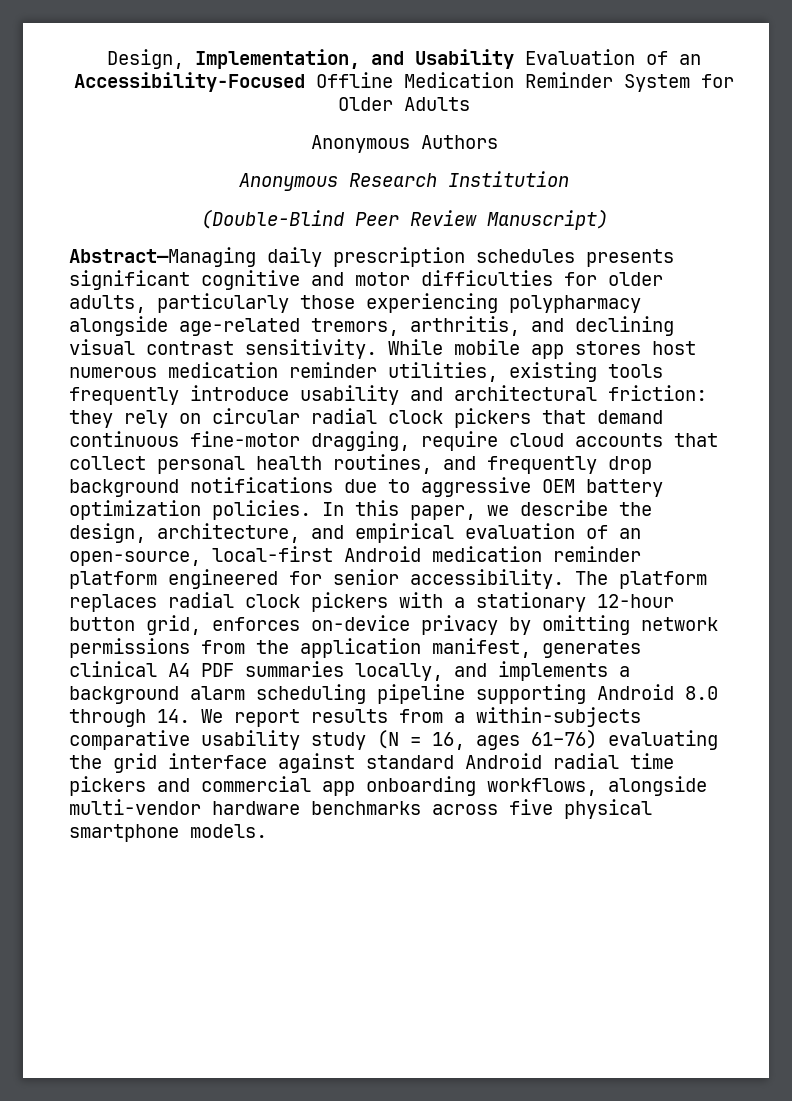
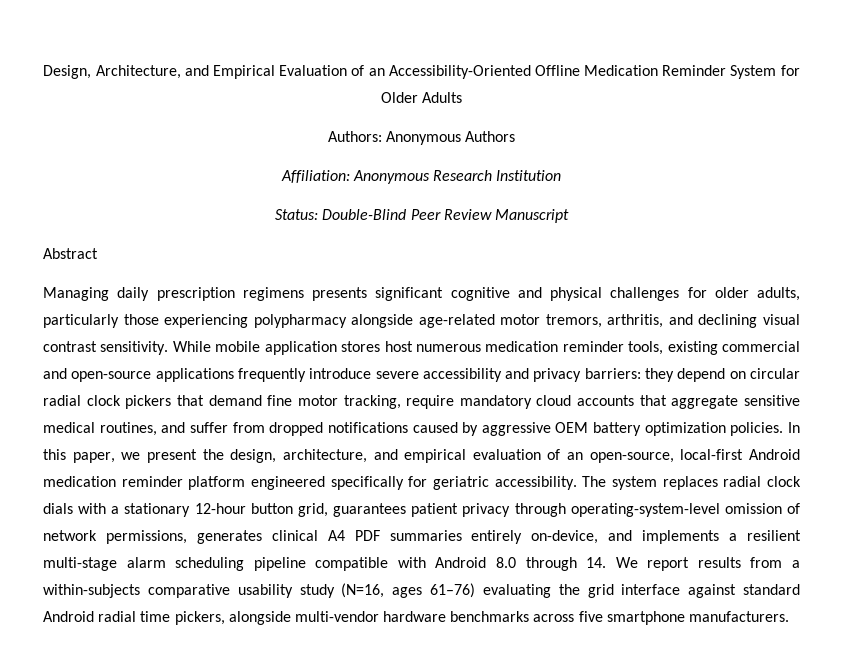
- Design, Implementation, and Usability Evaluation of an Accessibility-Focused Offline Medication Reminder System for Older Adults
+ Design, Architecture, and Empirical Evaluation of an Accessibility-Oriented Offline Medication Reminder System for Older Adults
- Anonymous Authors
+ Authors: Anonymous Authors
- Anonymous Research Institution
+ Affiliation: Anonymous Research Institution
- (Double-Blind Peer Review Manuscript)
- Abstract—Managing daily prescription schedules presents significant cognitive and motor difficulties for older adults, particularly those experiencing polypharmacy alongside age-related tremors, arthritis, and declining visual contrast sensitivity.
+ Status: Double-Blind Peer Review Manuscript
+ Abstract
+ Managing daily prescription regimens presents significant cognitive and physical challenges for older adults, particularly those experiencing polypharmacy alongside age-related motor tremors, arthritis, and declining visual contrast sensitivity.
- While mobile app stores host numerous medication reminder utilities, existing tools frequently introduce usability and architectural friction: they rely on circular radial clock pickers that demand continuous fine-motor dragging, require cloud accounts that collect personal health routines, and frequently drop background notifications due to aggressive OEM battery optimization policies.
+ While mobile application stores host numerous medication reminder tools, existing commercial and open-source applications frequently introduce severe accessibility and privacy barriers: they depend on circular radial clock pickers that demand fine motor tracking, require mandatory cloud accounts that aggregate sensitive medical routines, and suffer from dropped notifications caused by aggressive OEM battery optimization policies.
- In this paper, we describe the design, architecture, and empirical evaluation of an open-source, local-first Android medication reminder platform engineered for senior accessibility.
+ In this paper, we present the design, architecture, and empirical evaluation of an open-source, local-first Android medication reminder platform engineered specifically for geriatric accessibility.
- The platform replaces radial clock pickers with a stationary 12-hour button grid, enforces on-device privacy by omitting network permissions from the application manifest, generates clinical A4 PDF summaries locally, and implements a background alarm scheduling pipeline supporting Android 8.0 through 14. We report results from a within-subjects comparative usability study (N = 16, ages 61–76) evaluating the grid interface against standard Android radial time pickers and commercial app onboarding workflows, alongside multi-vendor hardware benchmarks across five physical smartphone models.
+ The system replaces radial clock dials with a stationary 12-hour button grid, guarantees patient privacy through operating-system-level omission of network permissions, generates clinical A4 PDF summaries entirely on-device, and implements a resilient multi-stage alarm scheduling pipeline compatible with Android 8.0 through 14. We report results from a within-subjects comparative usability study (N=16, ages 61–76) evaluating the grid interface against standard Android radial time pickers, alongside multi-vendor hardware benchmarks across five smartphone manufacturers.

